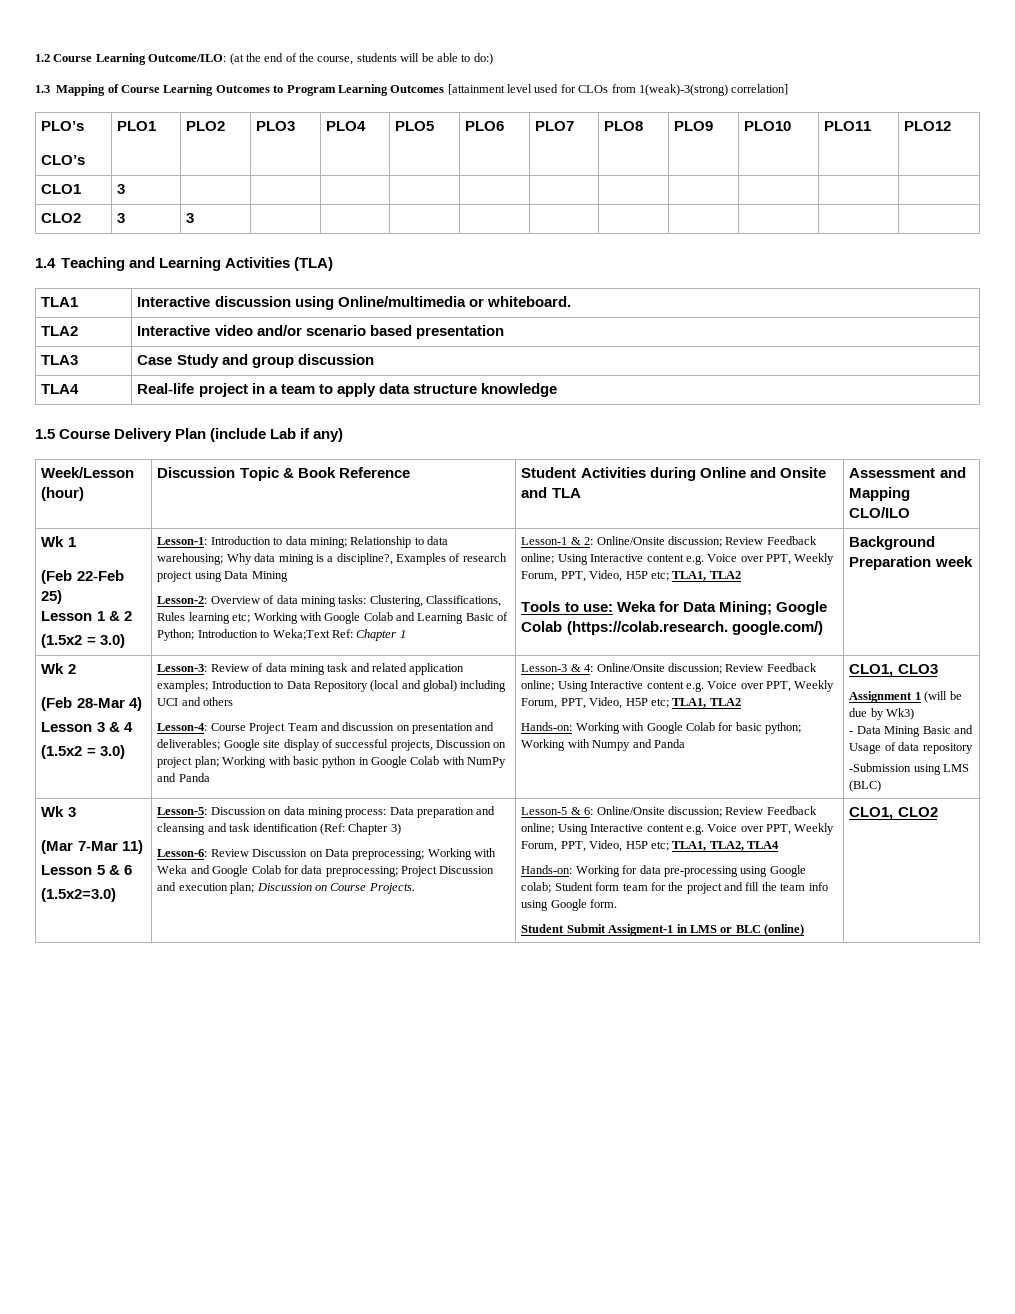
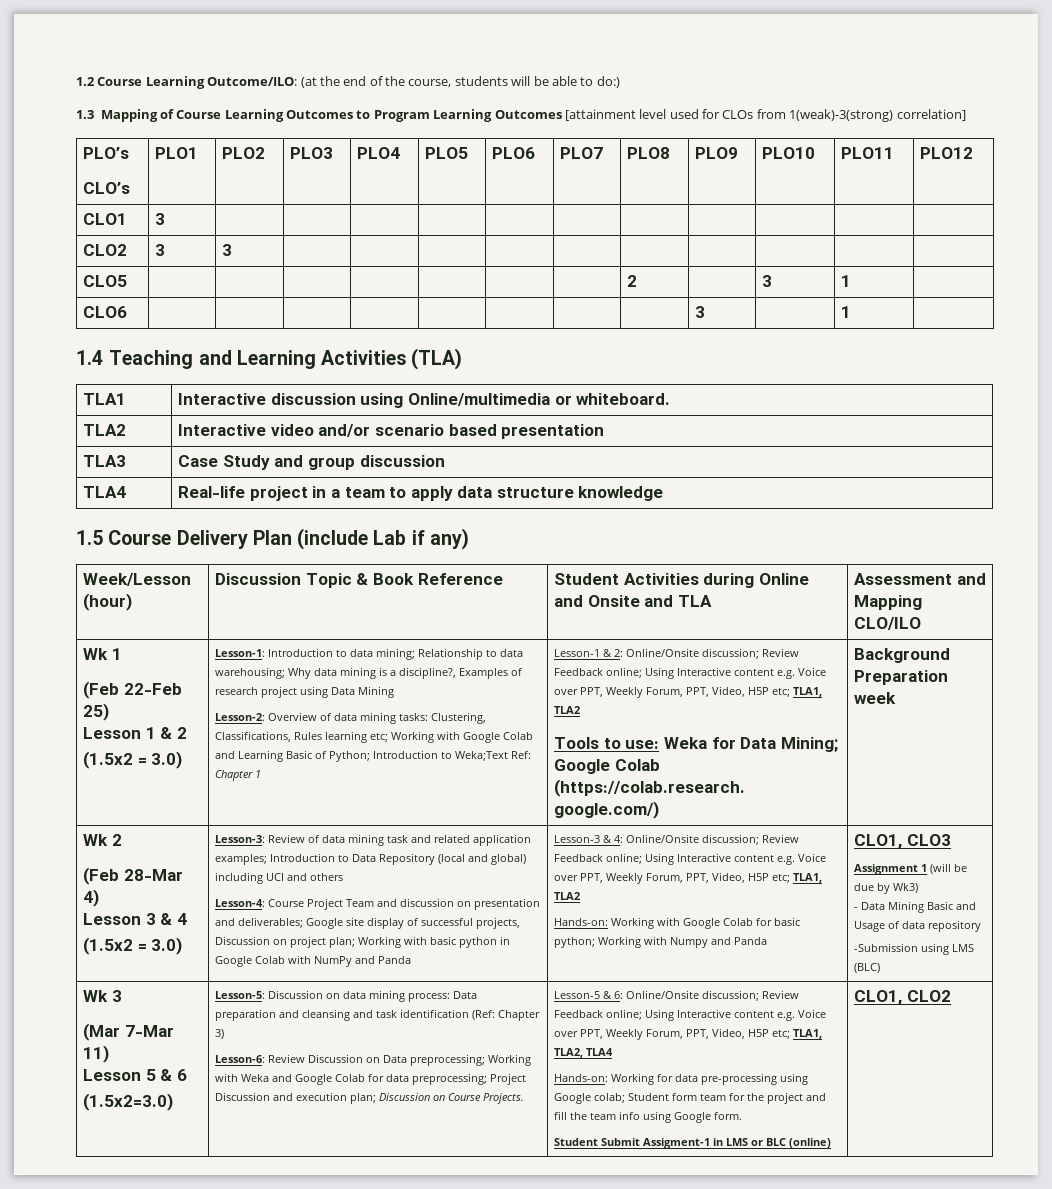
+ CLO5 | | | | | | | | 2 | | 3 | 1 |
+ CLO6 | | | | | | | | | 3 | | 1 |

